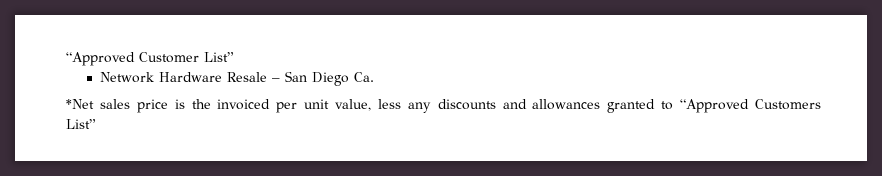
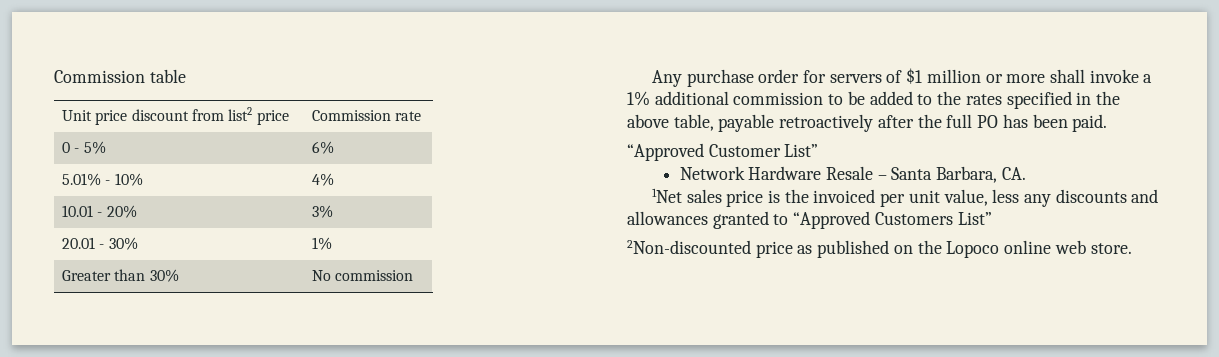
+ Commission table
+ Unit price discount from list2 price | Commission rate
+ 0 - 5% | 6%
+ 5.01% - 10% | 4%
+ 10.01 - 20% | 3%
+ 20.01 - 30% | 1%
+ Greater than 30% | No commission
+ Any purchase order for servers of $1 million or more shall invoke a 1% additional commission to be added to the rates specified in the above table, payable retroactively after the full PO has been paid.
- Network Hardware Resale – San Diego Ca.
- *Net sales price is the invoiced per unit value, less any discounts and allowances granted to “Approved Customers List”
+ Network Hardware Resale – Santa Barbara, CA.
+ 1Net sales price is the invoiced per unit value, less any discounts and allowances granted to “Approved Customers List”
+ 2Non-discounted price as published on the Lopoco online web store.

